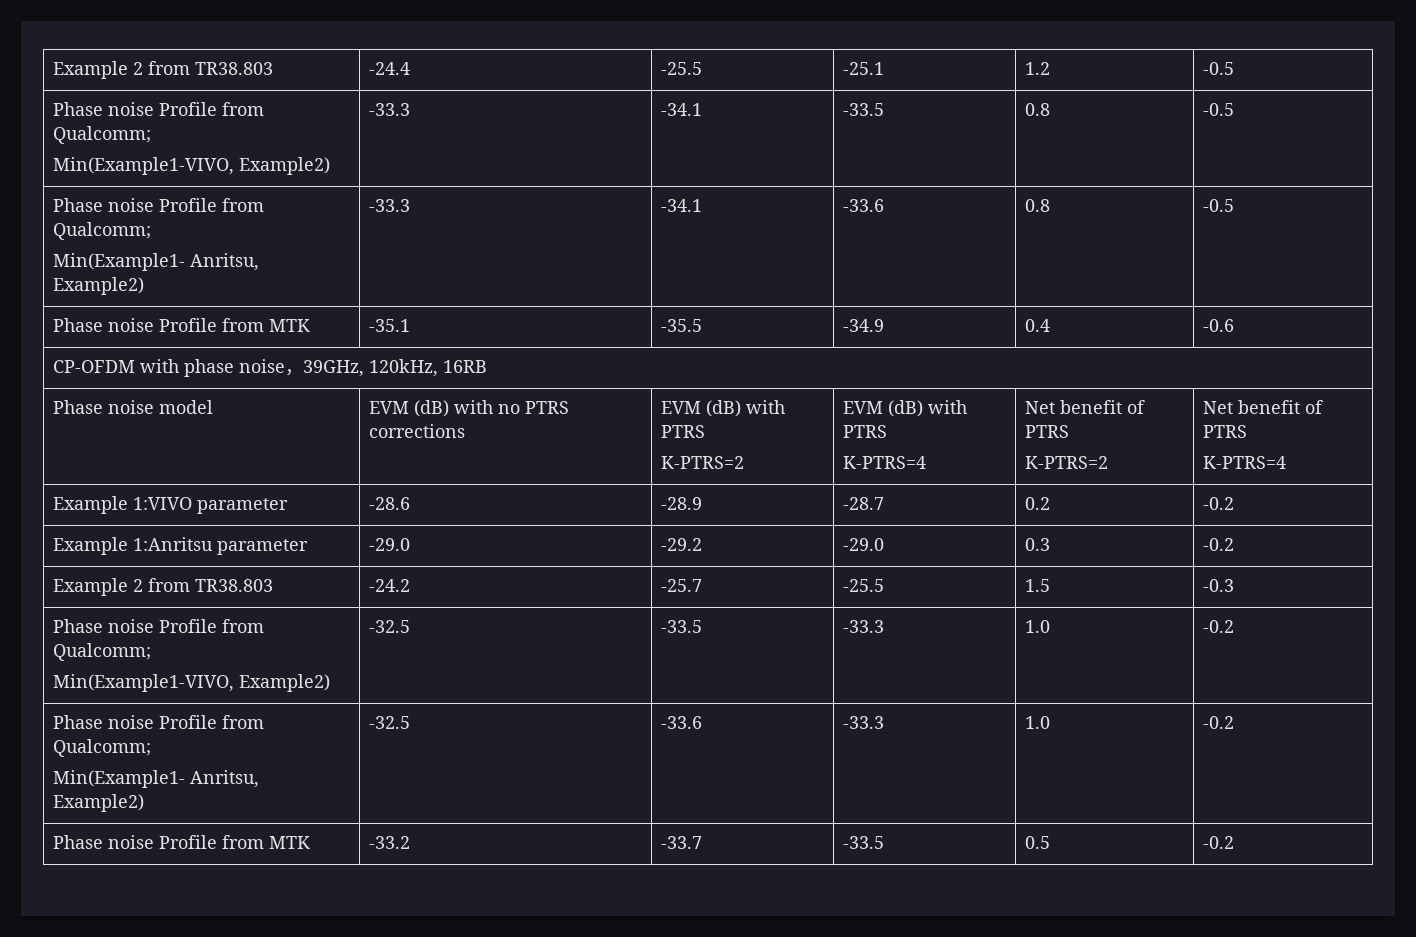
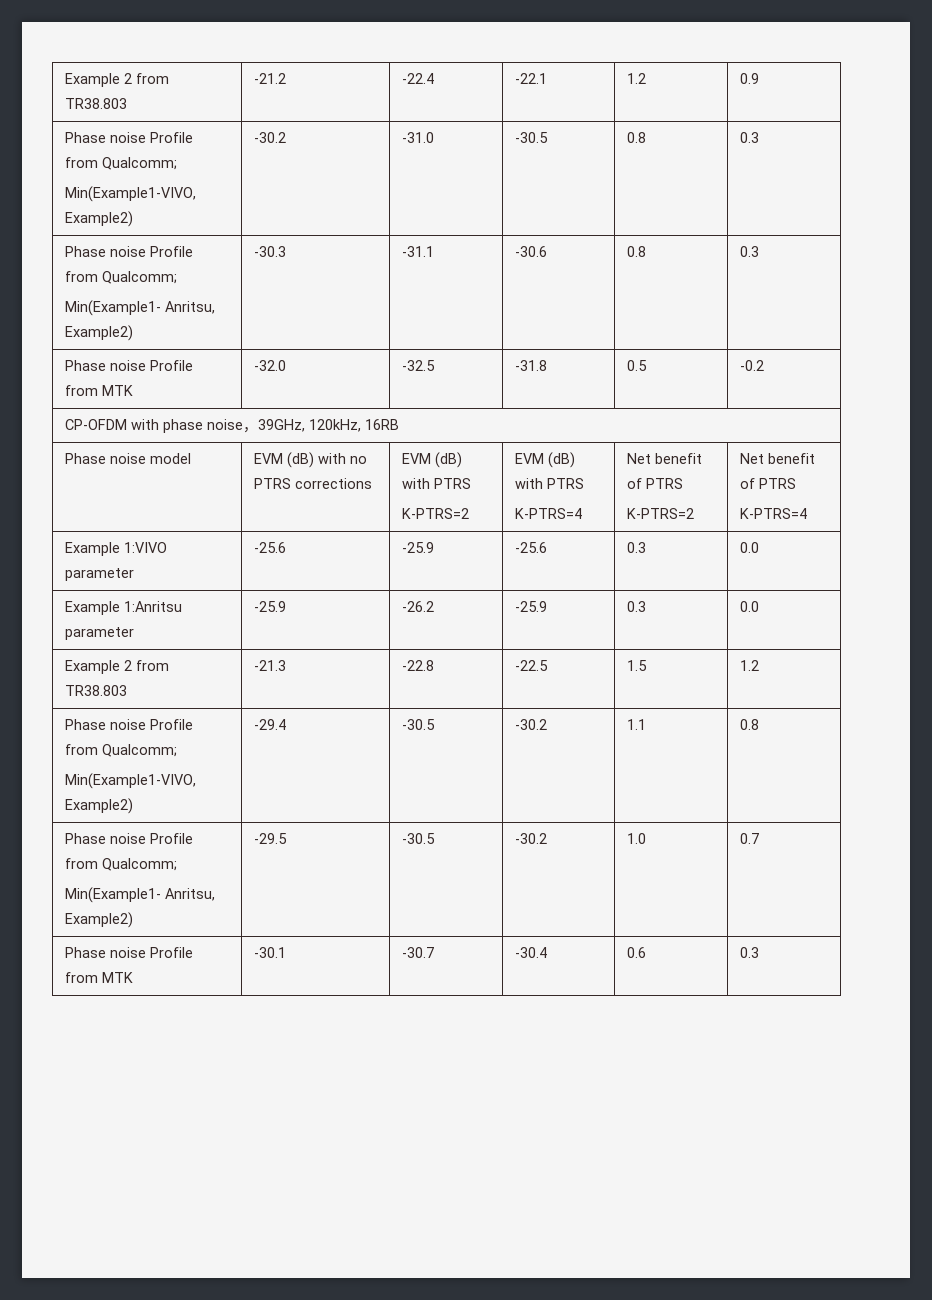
- Example 2 from TR38.803 | -24.4 | -25.5 | -25.1 | 1.2 | -0.5
+ Example 2 from TR38.803 | -21.2 | -22.4 | -22.1 | 1.2 | 0.9
  Phase noise Profile from Qualcomm;
- Min(Example1-VIVO, Example2) | -33.3 | -34.1 | -33.5 | 0.8 | -0.5
+ Min(Example1-VIVO, Example2) | -30.2 | -31.0 | -30.5 | 0.8 | 0.3
  Phase noise Profile from Qualcomm;
- Min(Example1- Anritsu, Example2) | -33.3 | -34.1 | -33.6 | 0.8 | -0.5
- Phase noise Profile from MTK | -35.1 | -35.5 | -34.9 | 0.4 | -0.6
+ Min(Example1- Anritsu, Example2) | -30.3 | -31.1 | -30.6 | 0.8 | 0.3
+ Phase noise Profile from MTK | -32.0 | -32.5 | -31.8 | 0.5 | -0.2
- Example 1:VIVO parameter | -28.6 | -28.9 | -28.7 | 0.2 | -0.2
+ Example 1:VIVO parameter | -25.6 | -25.9 | -25.6 | 0.3 | 0.0
- Example 1:Anritsu parameter | -29.0 | -29.2 | -29.0 | 0.3 | -0.2
- Example 2 from TR38.803 | -24.2 | -25.7 | -25.5 | 1.5 | -0.3
+ Example 1:Anritsu parameter | -25.9 | -26.2 | -25.9 | 0.3 | 0.0
+ Example 2 from TR38.803 | -21.3 | -22.8 | -22.5 | 1.5 | 1.2
  Phase noise Profile from Qualcomm;
- Min(Example1-VIVO, Example2) | -32.5 | -33.5 | -33.3 | 1.0 | -0.2
+ Min(Example1-VIVO, Example2) | -29.4 | -30.5 | -30.2 | 1.1 | 0.8
  Phase noise Profile from Qualcomm;
- Min(Example1- Anritsu, Example2) | -32.5 | -33.6 | -33.3 | 1.0 | -0.2
- Phase noise Profile from MTK | -33.2 | -33.7 | -33.5 | 0.5 | -0.2
+ Min(Example1- Anritsu, Example2) | -29.5 | -30.5 | -30.2 | 1.0 | 0.7
+ Phase noise Profile from MTK | -30.1 | -30.7 | -30.4 | 0.6 | 0.3

